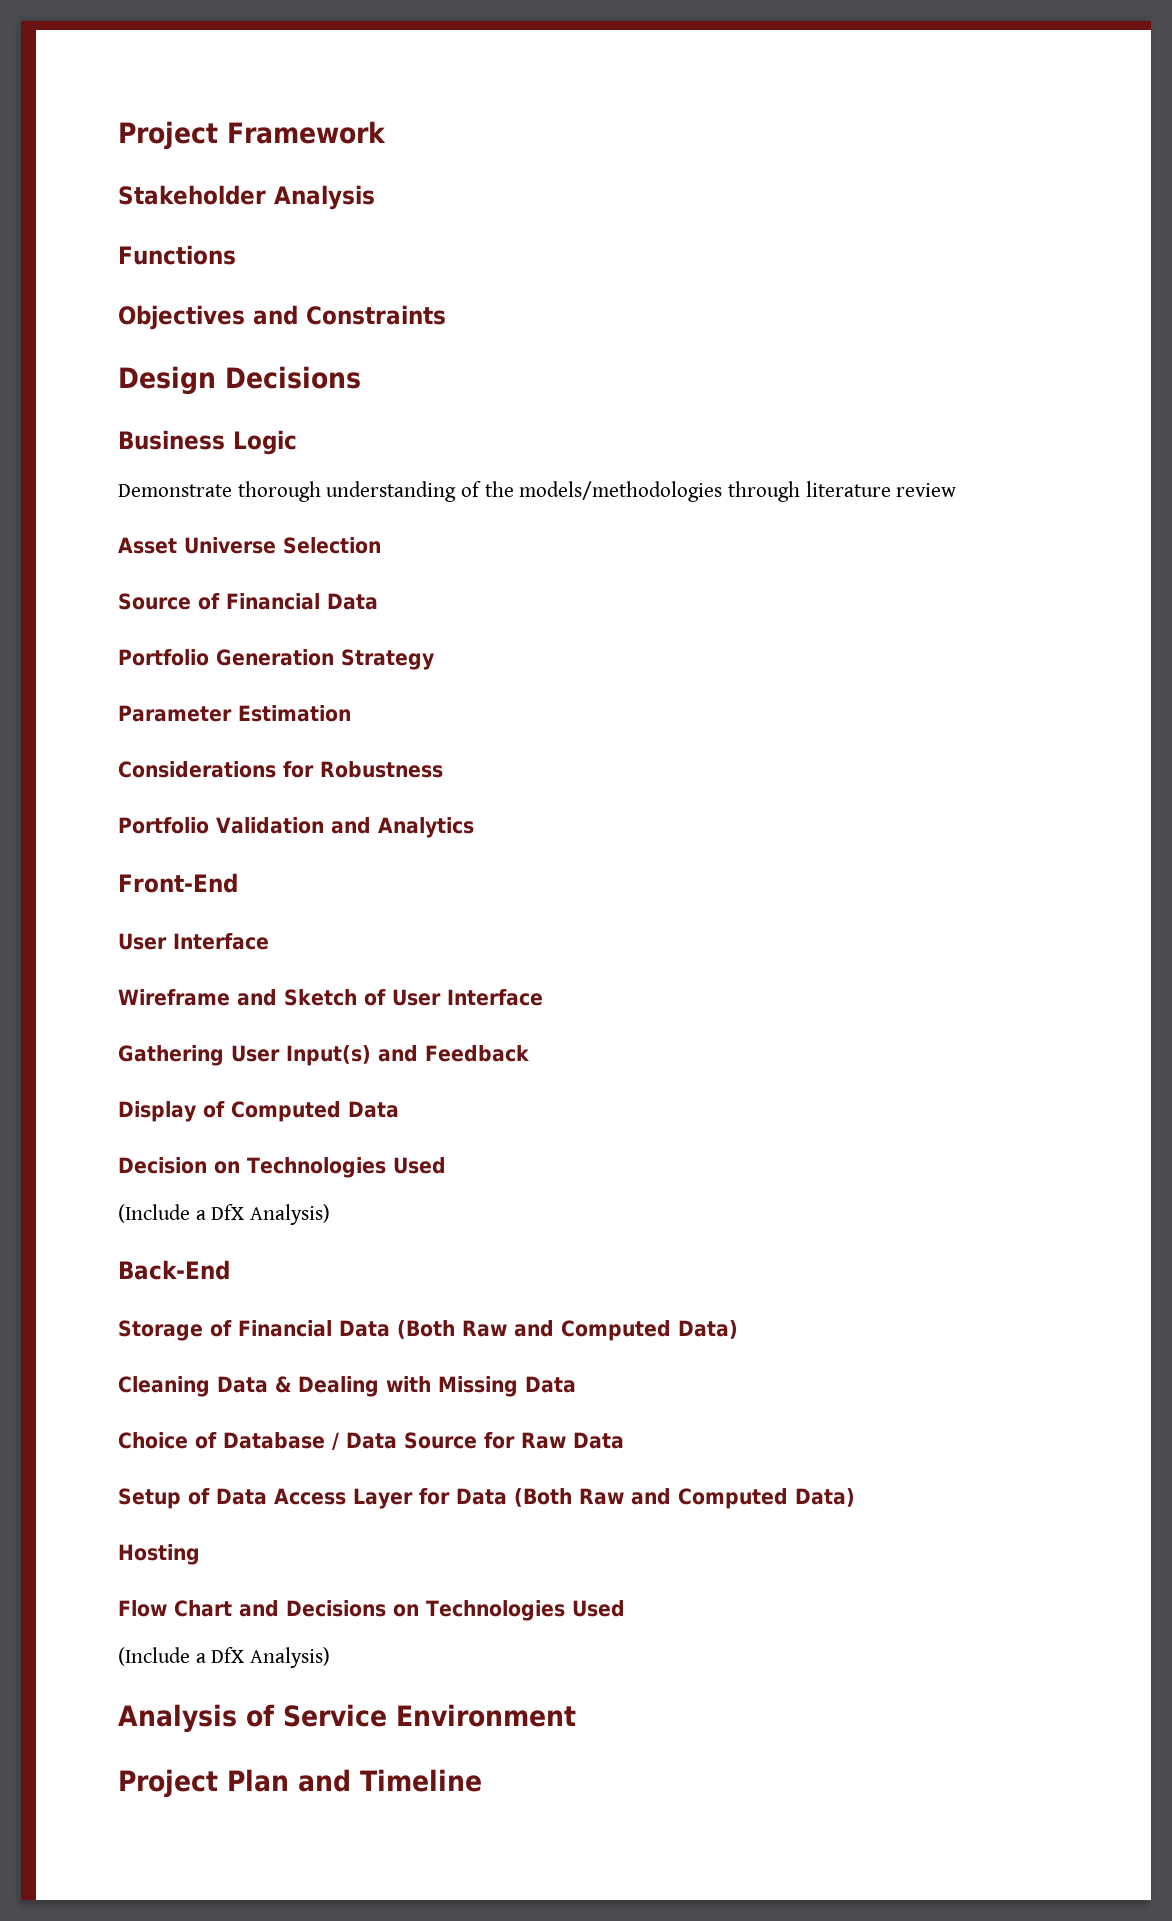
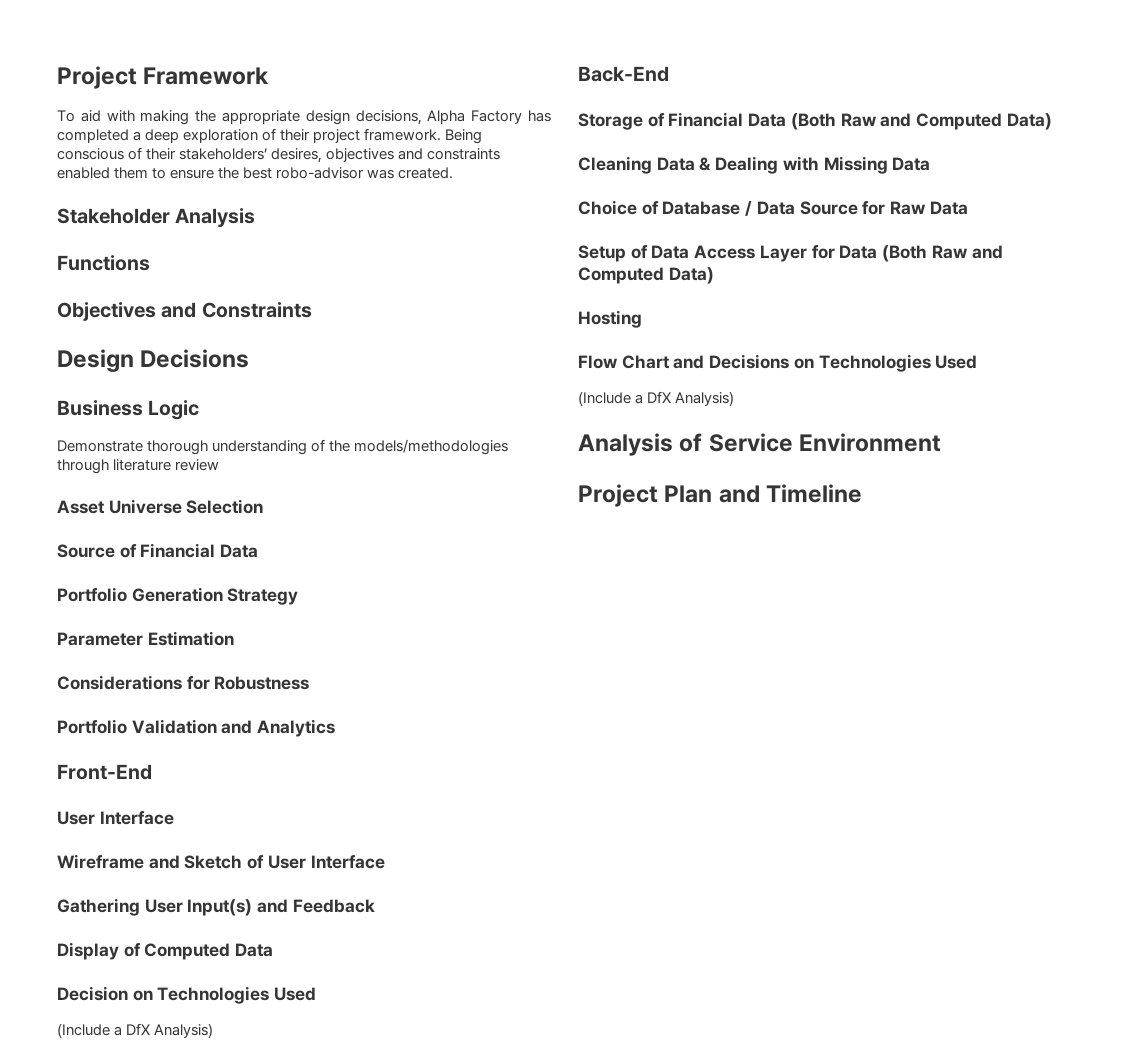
+ To aid with making the appropriate design decisions, Alpha Factory has completed a deep exploration of their project framework. Being conscious of their stakeholders’ desires, objectives and constraints enabled them to ensure the best robo-advisor was created.

